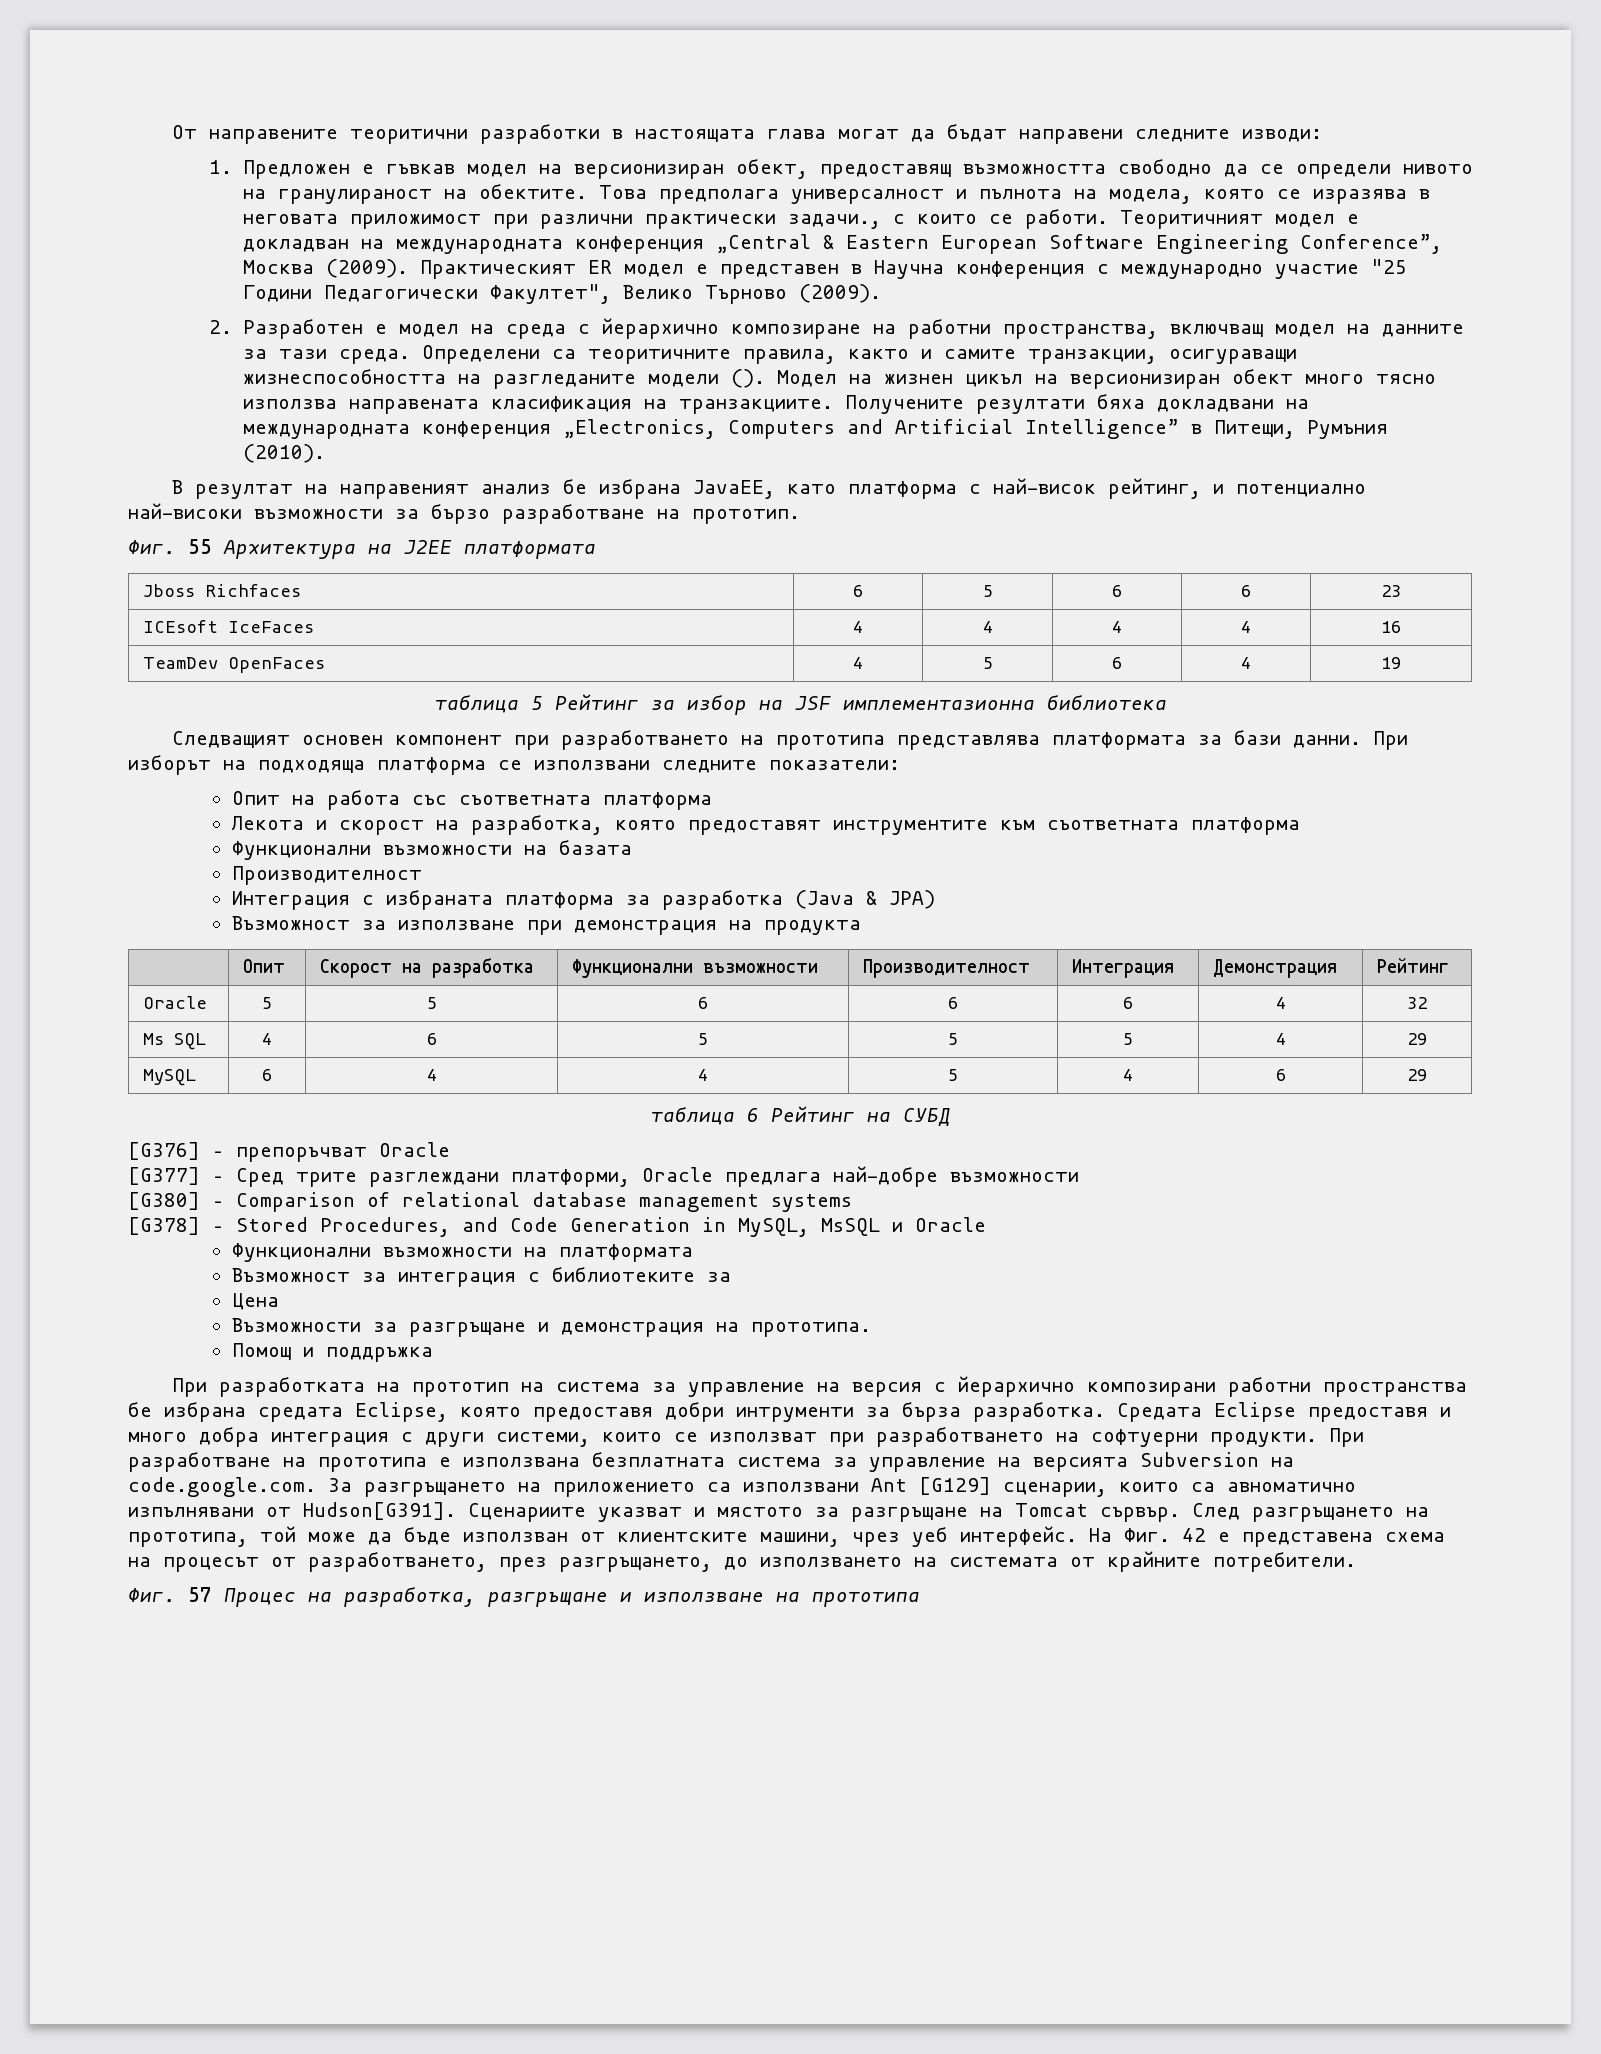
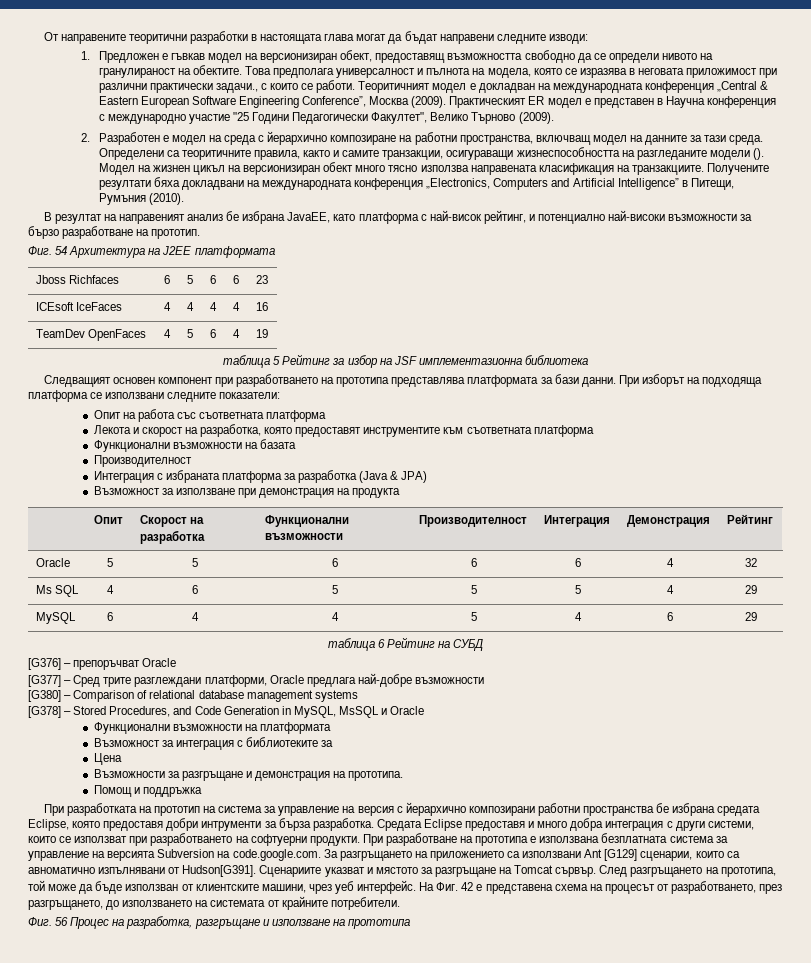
- Фиг. 55 Архитектура на J2EE платформата
+ Фиг. 54 Архитектура на J2EE платформата
- Фиг. 57 Процес на разработка, разгръщане и използване на прототипа
+ Фиг. 56 Процес на разработка, разгръщане и използване на прототипа

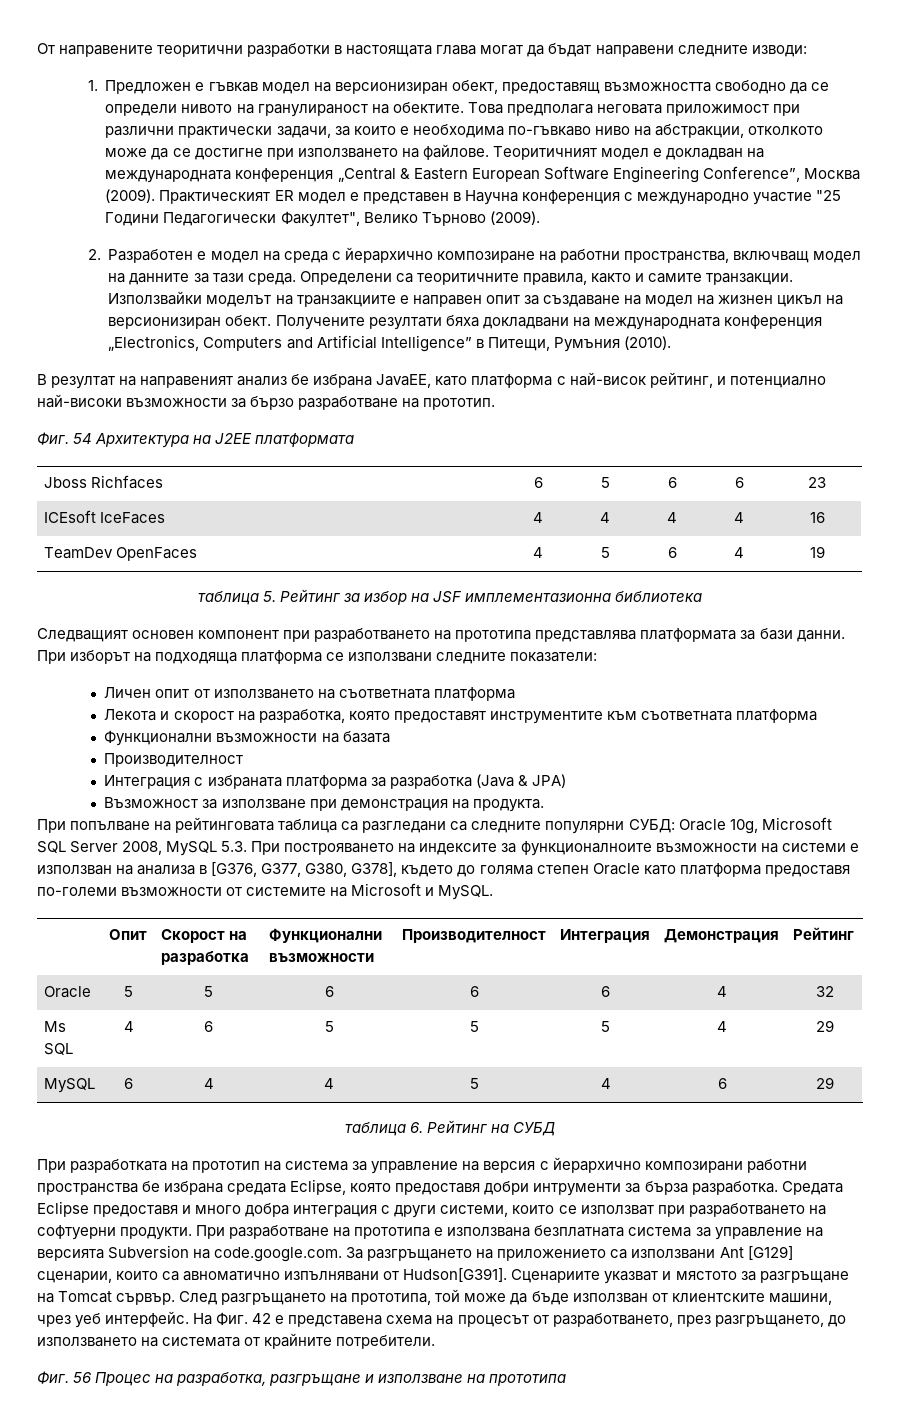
- Това предполага универсалност и пълнота на модела, която се изразява в неговата приложимост при различни практически задачи., с които се работи.
+ Това предполага неговата приложимост при различни практически задачи, за които е необходима по-гъвкаво ниво на абстракции, отколкото може да се достигне при използването на файлове.
- Определени са теоритичните правила, както и самите транзакции, осигураващи жизнеспособността на разгледаните модели (). Модел на жизнен цикъл на версионизиран обект много тясно използва направената класификация на транзакциите.
+ Определени са теоритичните правила, както и самите транзакции. Използвайки моделът на транзакциите е направен опит за създаване на модел на жизнен цикъл на версионизиран обект.
- таблица 5 Рейтинг за избор на JSF имплементазионна библиотека
+ таблица 5. Рейтинг за избор на JSF имплементазионна библиотека
- Опит на работа със съответната платформа
+ Личен опит от използването на съответната платформа
- Възможност за използване при демонстрация на продукта
+ Възможност за използване при демонстрация на продукта.
+ При попълване на рейтинговата таблица са разгледани са следните популярни СУБД: Oracle 10g, Microsoft SQL Server 2008, MySQL 5.3. При построяването на индексите за функционалноите възможности на системи е използван на анализа в [G376, G377, G380, G378], където до голяма степен Oracle като платформа предоставя по-големи възможности от системите на Microsoft и MySQL.
- таблица 6 Рейтинг на СУБД
+ таблица 6. Рейтинг на СУБД
- [G376] – препоръчват Oracle
- [G377] – Сред трите разглеждани платформи, Oracle предлага най-добре възможности
- [G380] – Comparison of relational database management systems
- [G378] – Stored Procedures, and Code Generation in MySQL, MsSQL и Oracle
- Функционални възможности на платформата
- Възможност за интеграция с библиотеките за
- Цена
- Възможности за разгръщане и демонстрация на прототипа.
- Помощ и поддръжка

